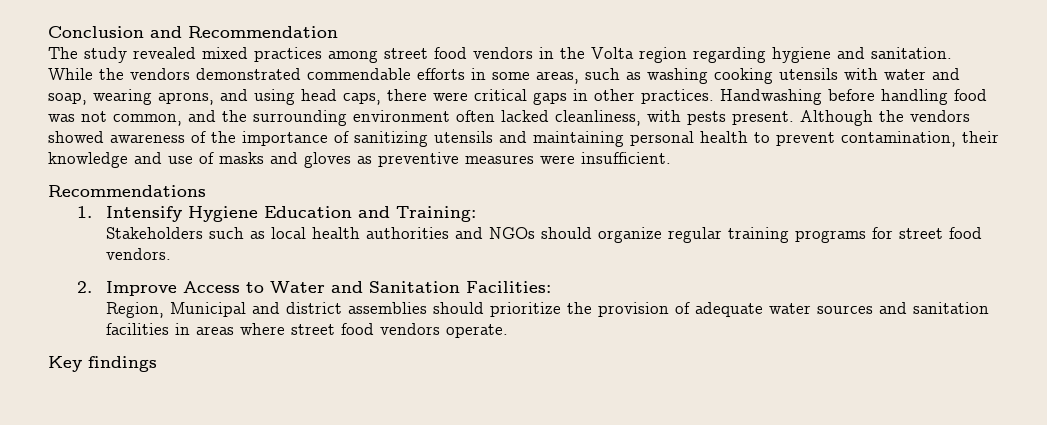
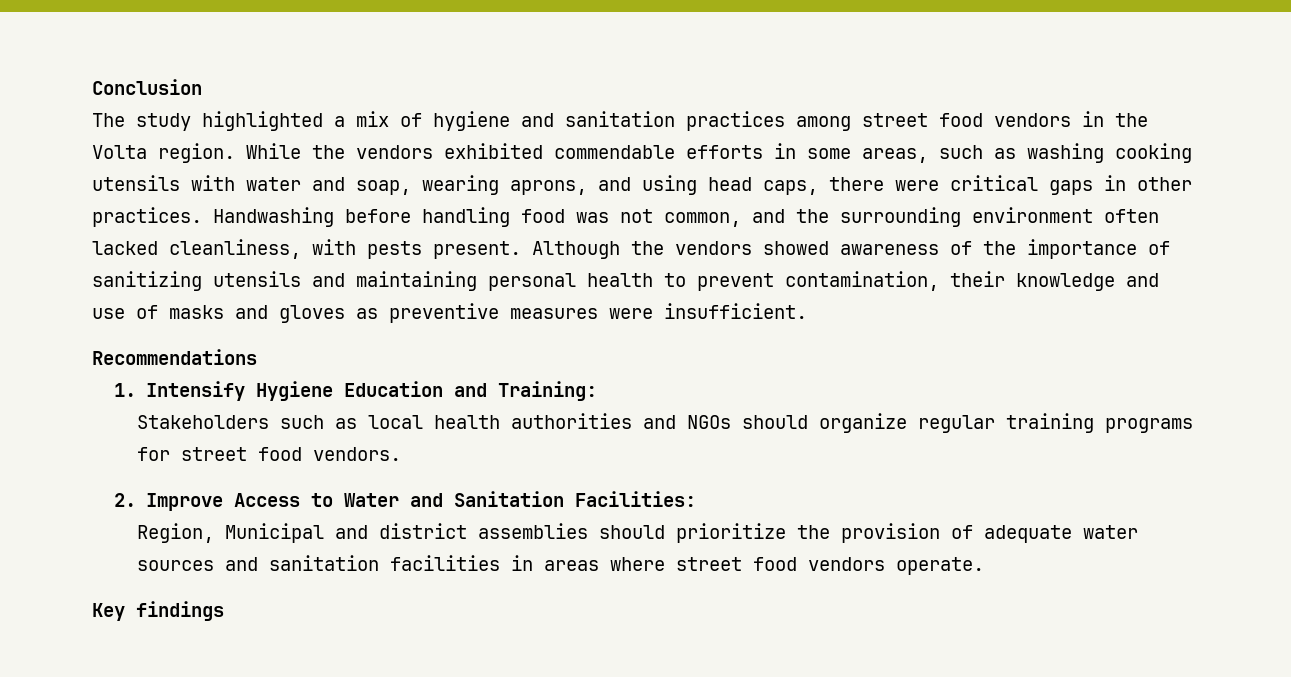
- Conclusion and Recommendation
+ Conclusion
- The study revealed mixed practices among street food vendors in the Volta region regarding hygiene and sanitation.
+ The study highlighted a mix of hygiene and sanitation practices among street food vendors in the Volta region.
- While the vendors demonstrated commendable efforts in some areas, such as washing cooking utensils with water and soap, wearing aprons, and using head caps, there were critical gaps in other practices.
+ While the vendors exhibited commendable efforts in some areas, such as washing cooking utensils with water and soap, wearing aprons, and using head caps, there were critical gaps in other practices.

